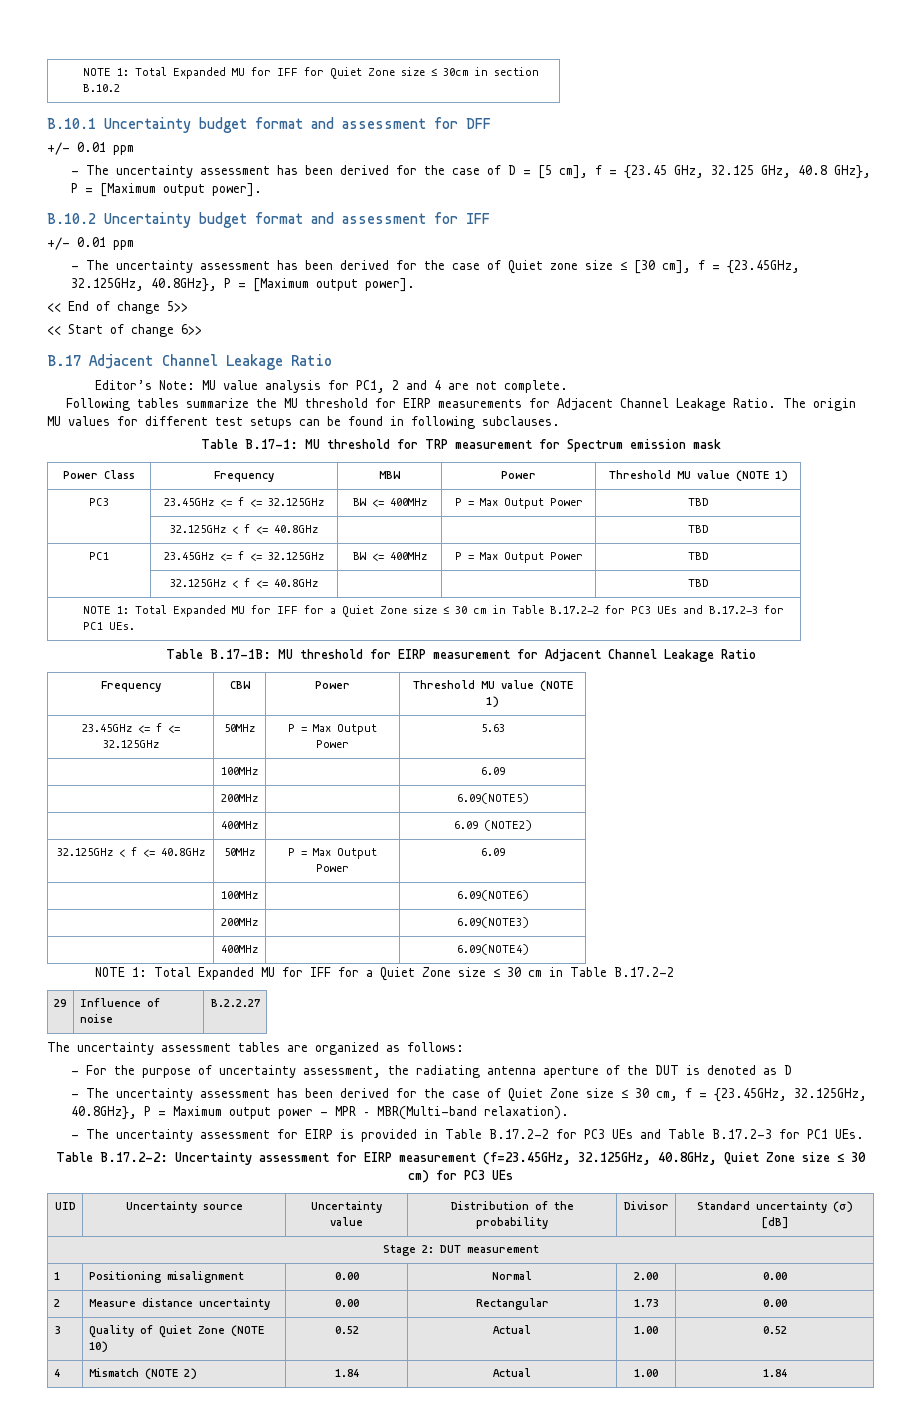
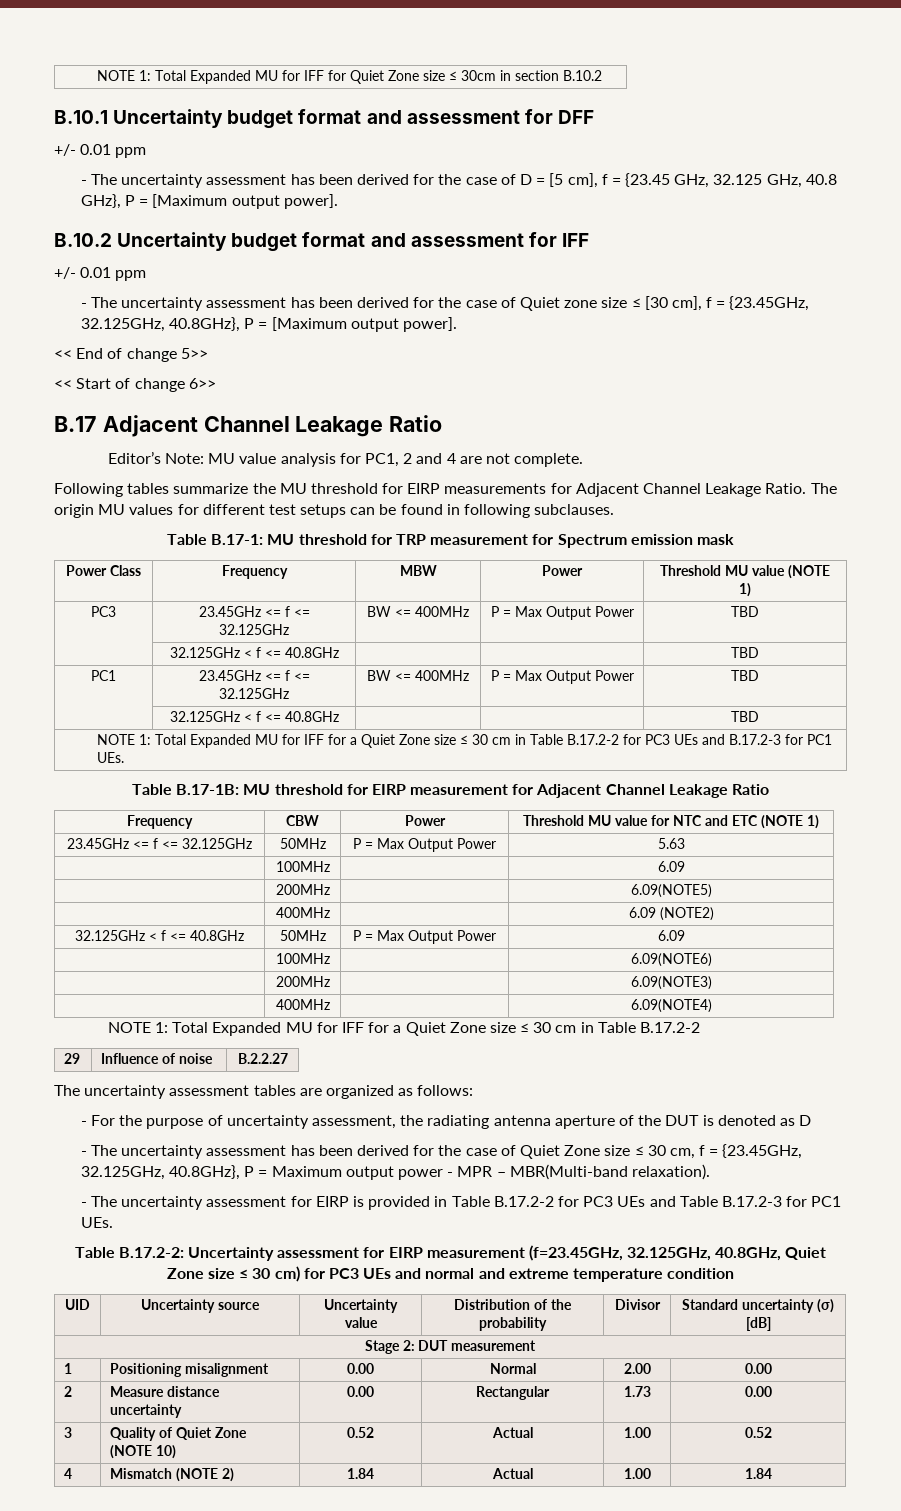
- Frequency | CBW | Power | Threshold MU value (NOTE 1)
+ Frequency | CBW | Power | Threshold MU value for NTC and ETC (NOTE 1)
- Table B.17.2-2: Uncertainty assessment for EIRP measurement (f=23.45GHz, 32.125GHz, 40.8GHz, Quiet Zone size ≤ 30 cm) for PC3 UEs
+ Table B.17.2-2: Uncertainty assessment for EIRP measurement (f=23.45GHz, 32.125GHz, 40.8GHz, Quiet Zone size ≤ 30 cm) for PC3 UEs and normal and extreme temperature condition

